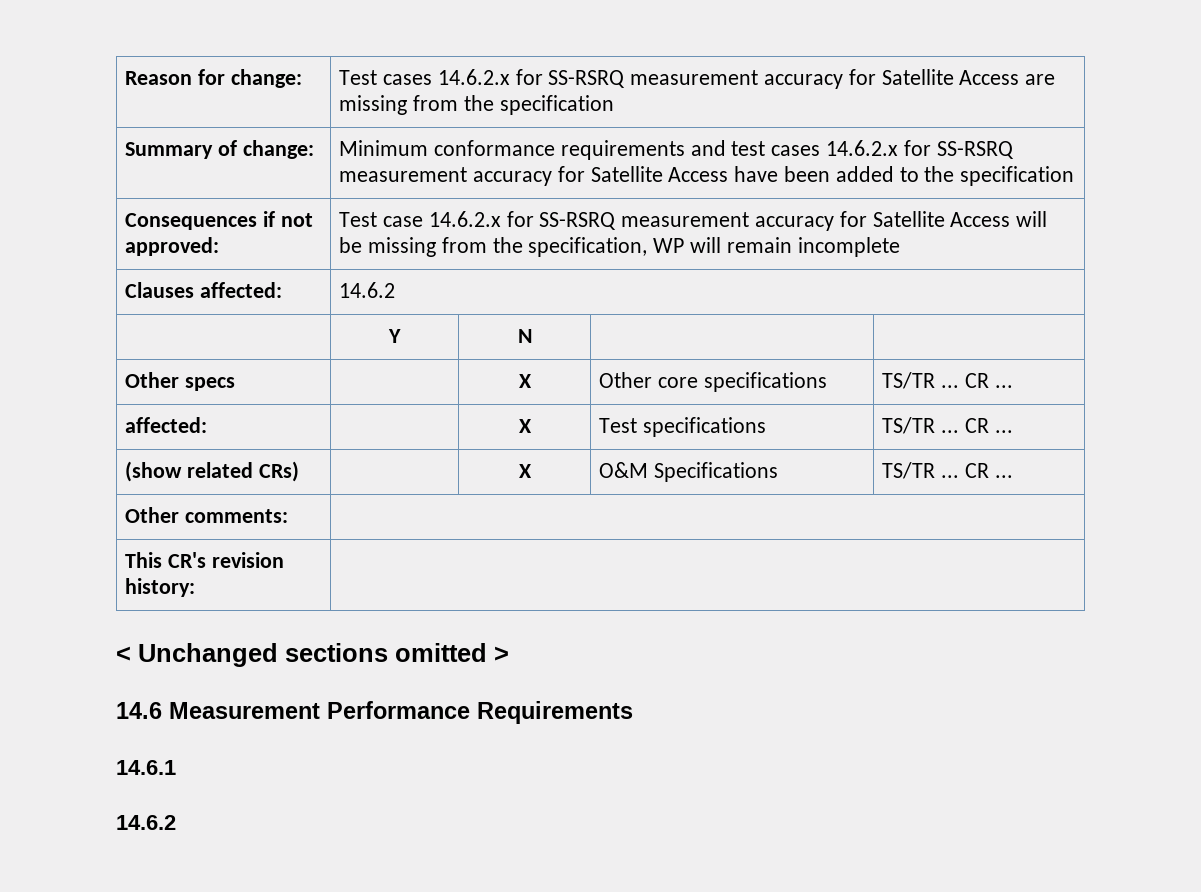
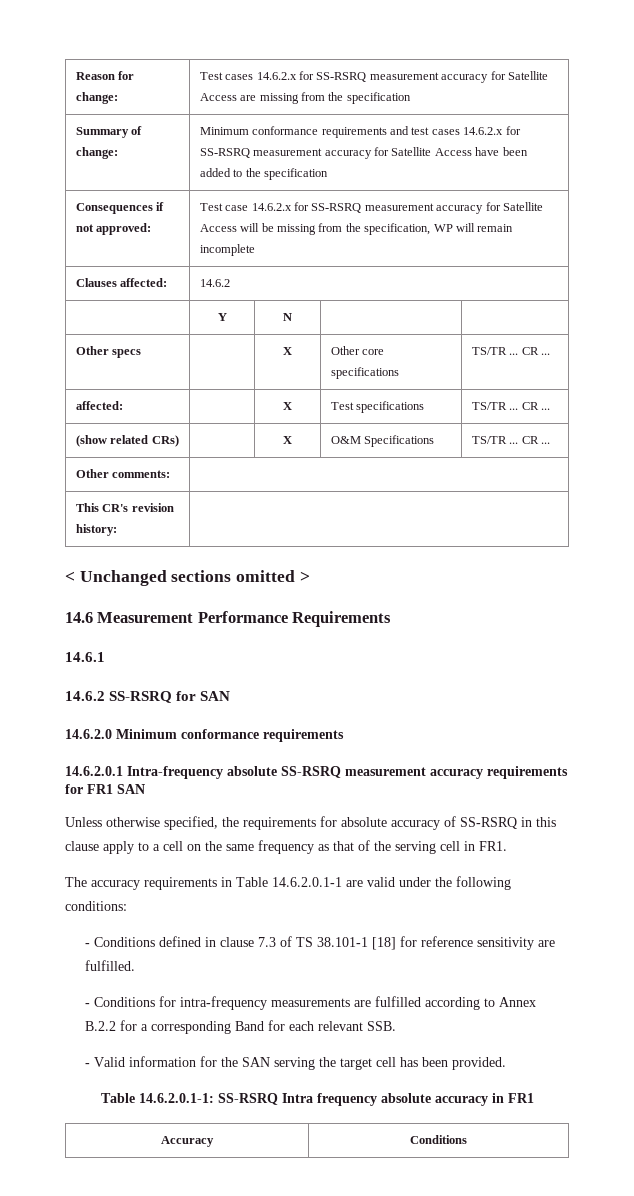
  14.6.1
- 14.6.2
+ 14.6.2 SS-RSRQ for SAN
+ 14.6.2.0 Minimum conformance requirements
+ 14.6.2.0.1 Intra-frequency absolute SS-RSRQ measurement accuracy requirements for FR1 SAN
+ Unless otherwise specified, the requirements for absolute accuracy of SS-RSRQ in this clause apply to a cell on the same frequency as that of the serving cell in FR1.
+ The accuracy requirements in Table 14.6.2.0.1-1 are valid under the following conditions:
+ - Conditions defined in clause 7.3 of TS 38.101-1 [18] for reference sensitivity are fulfilled.
+ - Conditions for intra-frequency measurements are fulfilled according to Annex B.2.2 for a corresponding Band for each relevant SSB.
+ - Valid information for the SAN serving the target cell has been provided.
+ Table 14.6.2.0.1-1: SS-RSRQ Intra frequency absolute accuracy in FR1
+ Accuracy | Conditions

